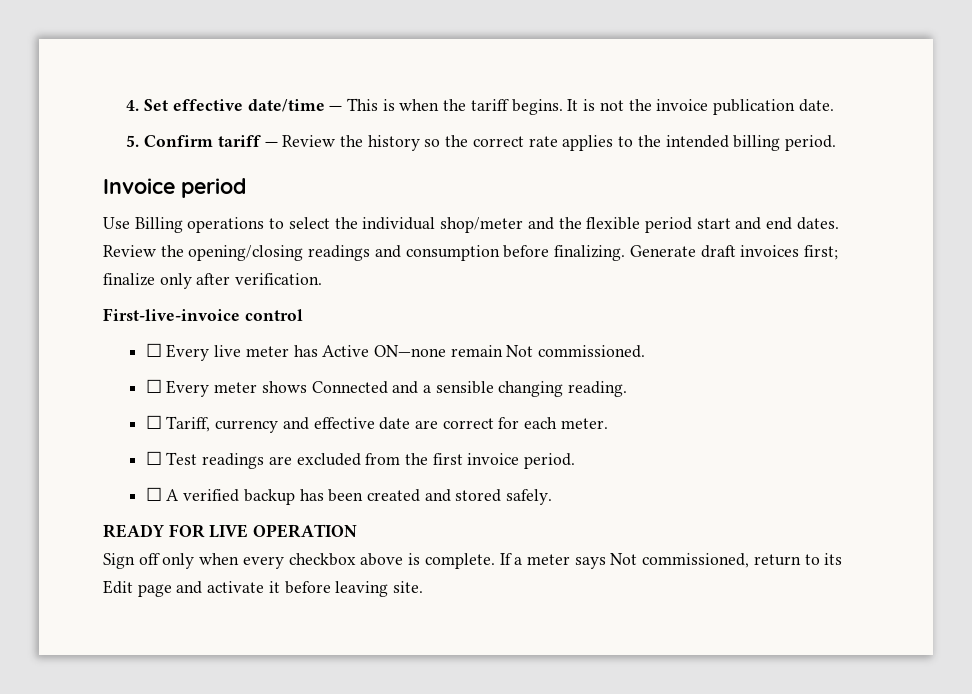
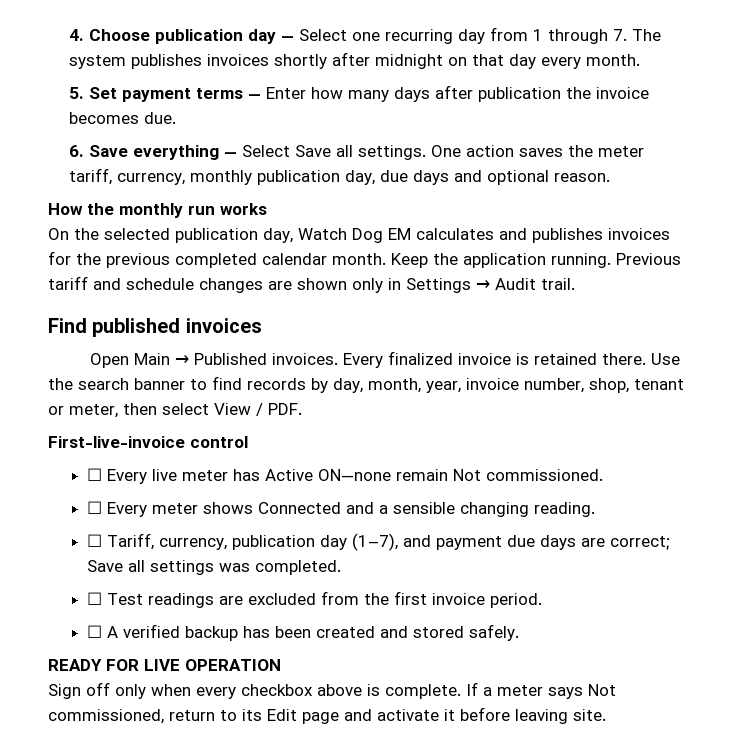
- 4. Set effective date/time — This is when the tariff begins. It is not the invoice publication date.
- 5. Confirm tariff — Review the history so the correct rate applies to the intended billing period.
- Invoice period
- Use Billing operations to select the individual shop/meter and the flexible period start and end dates. Review the opening/closing readings and consumption before finalizing. Generate draft invoices first; finalize only after verification.
+ 4. Choose publication day — Select one recurring day from 1 through 7. The system publishes invoices shortly after midnight on that day every month.
+ 5. Set payment terms — Enter how many days after publication the invoice becomes due.
+ 6. Save everything — Select Save all settings. One action saves the meter tariff, currency, monthly publication day, due days and optional reason.
+ How the monthly run works
+ On the selected publication day, Watch Dog EM calculates and publishes invoices for the previous completed calendar month. Keep the application running. Previous tariff and schedule changes are shown only in Settings → Audit trail.
+ Find published invoices
+ Open Main → Published invoices. Every finalized invoice is retained there. Use the search banner to find records by day, month, year, invoice number, shop, tenant or meter, then select View / PDF.
- ☐ Tariff, currency and effective date are correct for each meter.
+ ☐ Tariff, currency, publication day (1–7), and payment due days are correct; Save all settings was completed.

